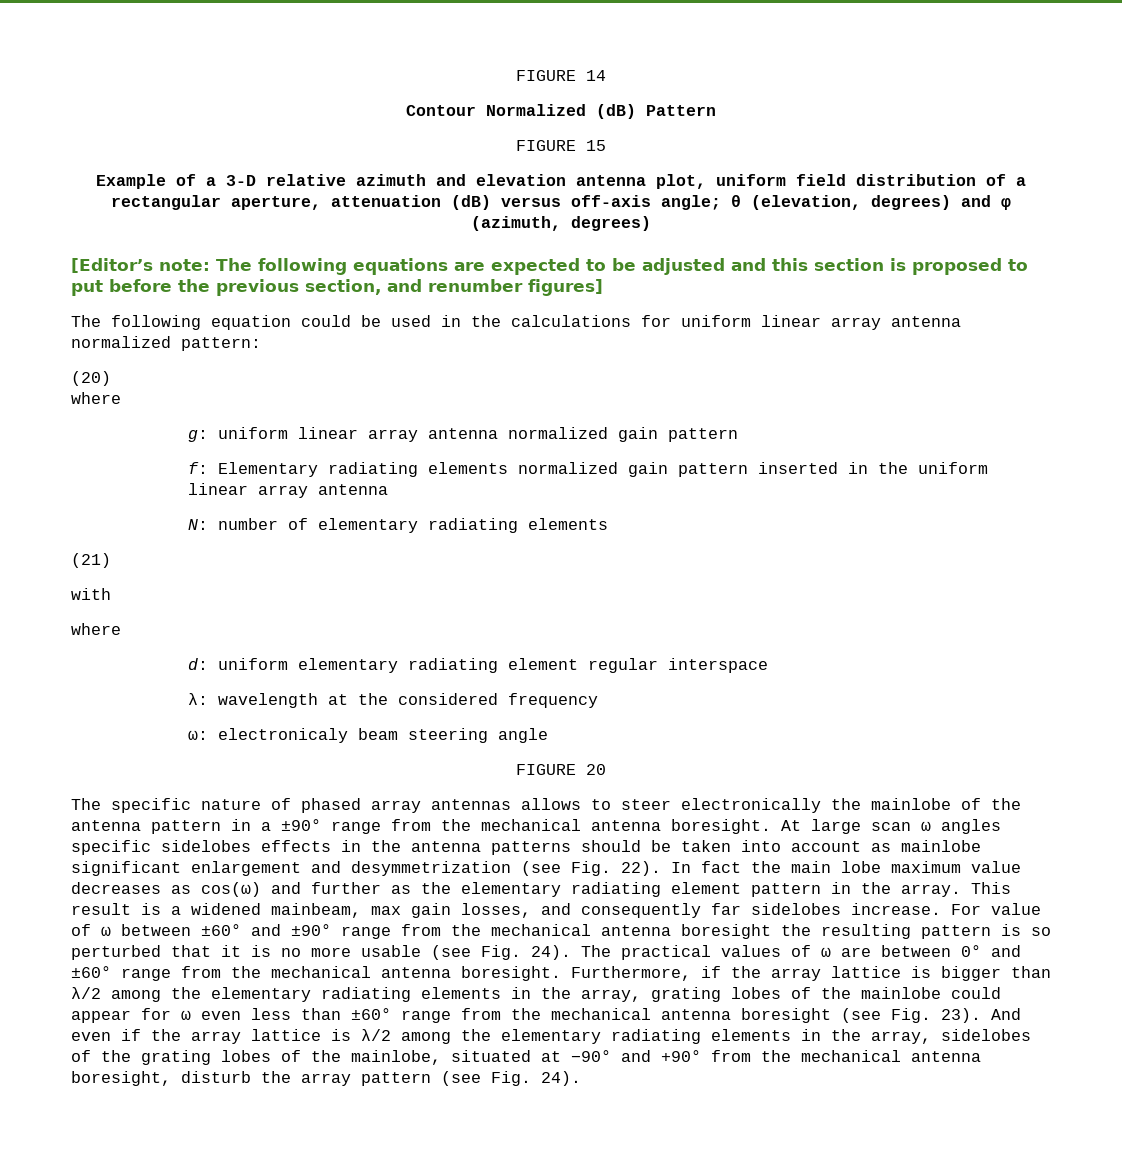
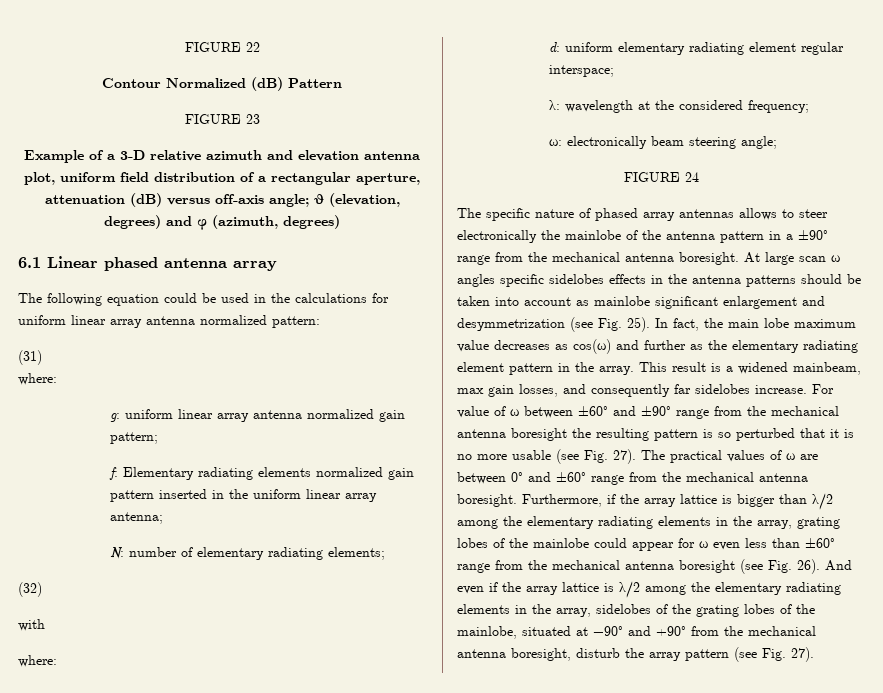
- FIGURE 14
+ FIGURE 22
- FIGURE 15
+ FIGURE 23
- [Editor’s note: The following equations are expected to be adjusted and this section is proposed to put before the previous section, and renumber figures]
+ 6.1 Linear phased antenna array
- (20)
- where
+ (31)
+ where:
- g: uniform linear array antenna normalized gain pattern
+ g: uniform linear array antenna normalized gain pattern;
- f: Elementary radiating elements normalized gain pattern inserted in the uniform linear array antenna
+ f: Elementary radiating elements normalized gain pattern inserted in the uniform linear array antenna;
- N: number of elementary radiating elements
- (21)
+ N: number of elementary radiating elements;
+ (32)
  with
- where
+ where:
- d: uniform elementary radiating element regular interspace
+ d: uniform elementary radiating element regular interspace;
- λ: wavelength at the considered frequency
+ λ: wavelength at the considered frequency;
- ω: electronicaly beam steering angle
- FIGURE 20
+ ω: electronically beam steering angle;
+ FIGURE 24
- At large scan ω angles specific sidelobes effects in the antenna patterns should be taken into account as mainlobe significant enlargement and desymmetrization (see Fig. 22). In fact the main lobe maximum value decreases as cos(ω) and further as the elementary radiating element pattern in the array.
+ At large scan ω angles specific sidelobes effects in the antenna patterns should be taken into account as mainlobe significant enlargement and desymmetrization (see Fig. 25). In fact, the main lobe maximum value decreases as cos(ω) and further as the elementary radiating element pattern in the array.
- For value of ω between ±60° and ±90° range from the mechanical antenna boresight the resulting pattern is so perturbed that it is no more usable (see Fig. 24).
+ For value of ω between ±60° and ±90° range from the mechanical antenna boresight the resulting pattern is so perturbed that it is no more usable (see Fig. 27).
- Furthermore, if the array lattice is bigger than λ/2 among the elementary radiating elements in the array, grating lobes of the mainlobe could appear for ω even less than ±60° range from the mechanical antenna boresight (see Fig. 23).
+ Furthermore, if the array lattice is bigger than λ/2 among the elementary radiating elements in the array, grating lobes of the mainlobe could appear for ω even less than ±60° range from the mechanical antenna boresight (see Fig. 26).
- And even if the array lattice is λ/2 among the elementary radiating elements in the array, sidelobes of the grating lobes of the mainlobe, situated at −90° and +90° from the mechanical antenna boresight, disturb the array pattern (see Fig. 24).
+ And even if the array lattice is λ/2 among the elementary radiating elements in the array, sidelobes of the grating lobes of the mainlobe, situated at −90° and +90° from the mechanical antenna boresight, disturb the array pattern (see Fig. 27).

